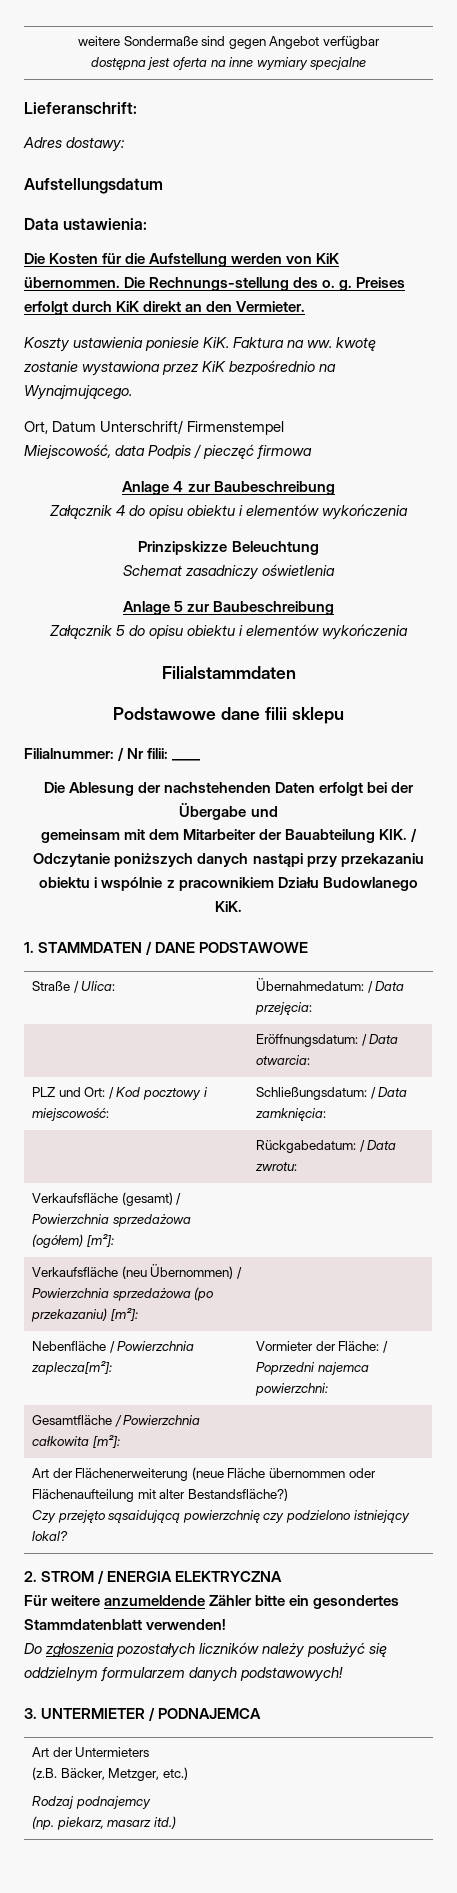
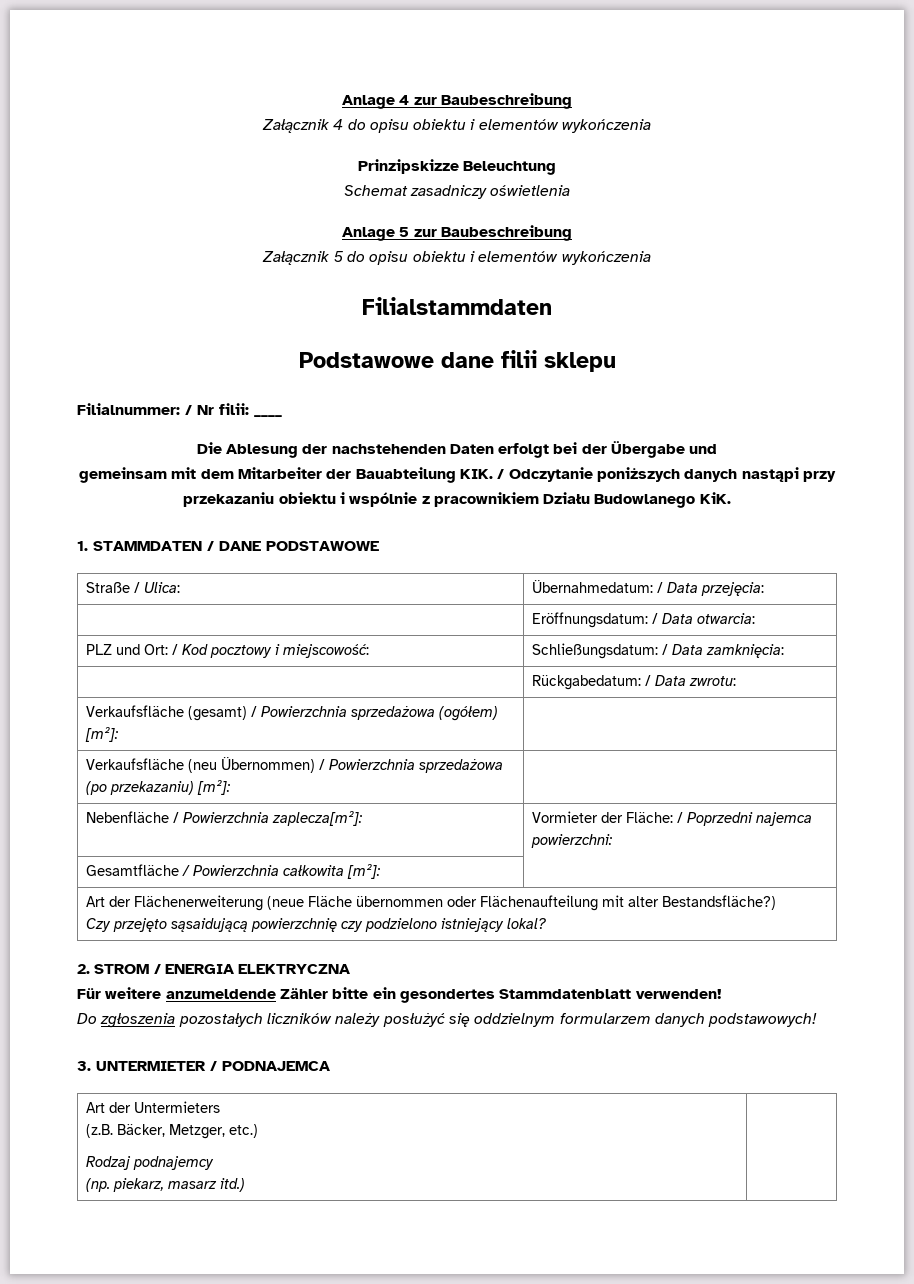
- weitere Sondermaße sind gegen Angebot verfügbar
- dostępna jest oferta na inne wymiary specjalne
- Lieferanschrift:
- Adres dostawy:
- Aufstellungsdatum
- Data ustawienia:
- Die Kosten für die Aufstellung werden von KiK übernommen. Die Rechnungs-stellung des o. g. Preises erfolgt durch KiK direkt an den Vermieter.
- Koszty ustawienia poniesie KiK. Faktura na ww. kwotę zostanie wystawiona przez KiK bezpośrednio na Wynajmującego.
- Ort, Datum Unterschrift/ Firmenstempel
- Miejscowość, data Podpis / pieczęć firmowa

